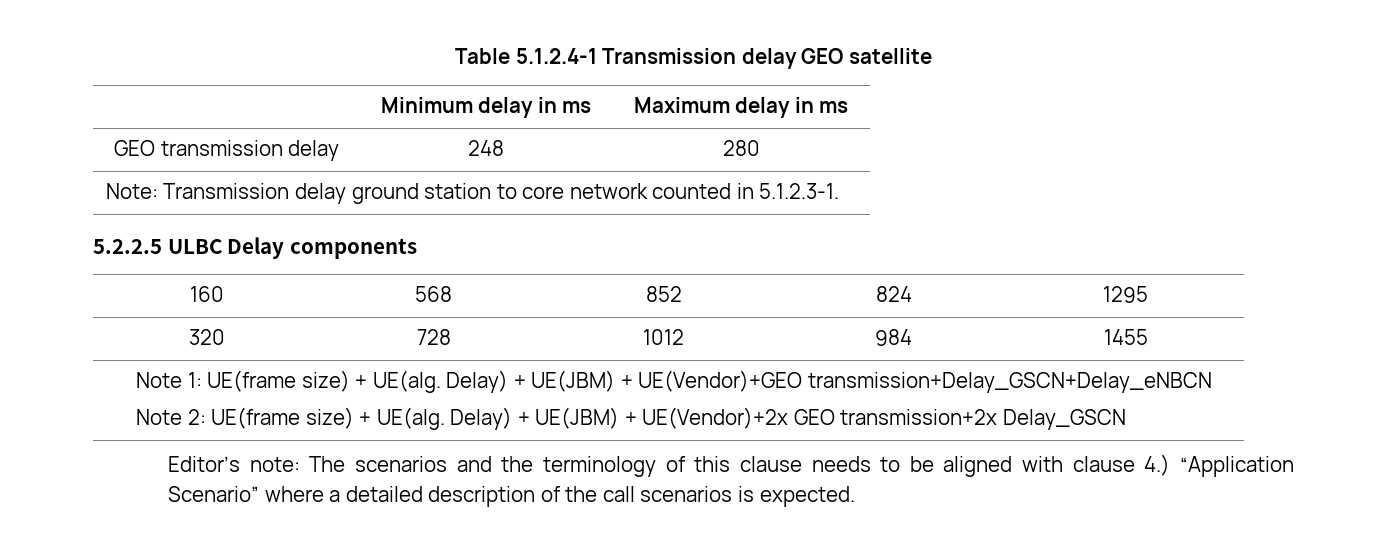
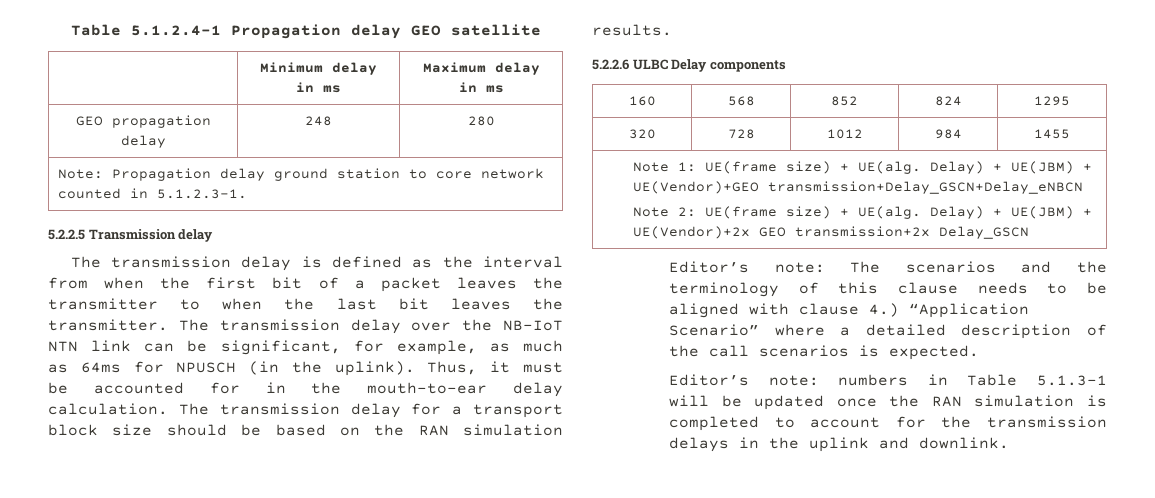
- Table 5.1.2.4-1 Transmission delay GEO satellite
+ Table 5.1.2.4-1 Propagation delay GEO satellite
- GEO transmission delay | 248 | 280
+ GEO propagation delay | 248 | 280
- Note: Transmission delay ground station to core network counted in 5.1.2.3-1.
+ Note: Propagation delay ground station to core network counted in 5.1.2.3-1.
- 5.2.2.5 ULBC Delay components
+ 5.2.2.5 Transmission delay
+ The transmission delay is defined as the interval from when the first bit of a packet leaves the transmitter to when the last bit leaves the transmitter. The transmission delay over the NB-IoT NTN link can be significant, for example, as much as 64ms for NPUSCH (in the uplink). Thus, it must be accounted for in the mouth-to-ear delay calculation. The transmission delay for a transport block size should be based on the RAN simulation results.
+ 5.2.2.6 ULBC Delay components
+ Editor’s note: numbers in Table 5.1.3-1 will be updated once the RAN simulation is completed to account for the transmission delays in the uplink and downlink.

